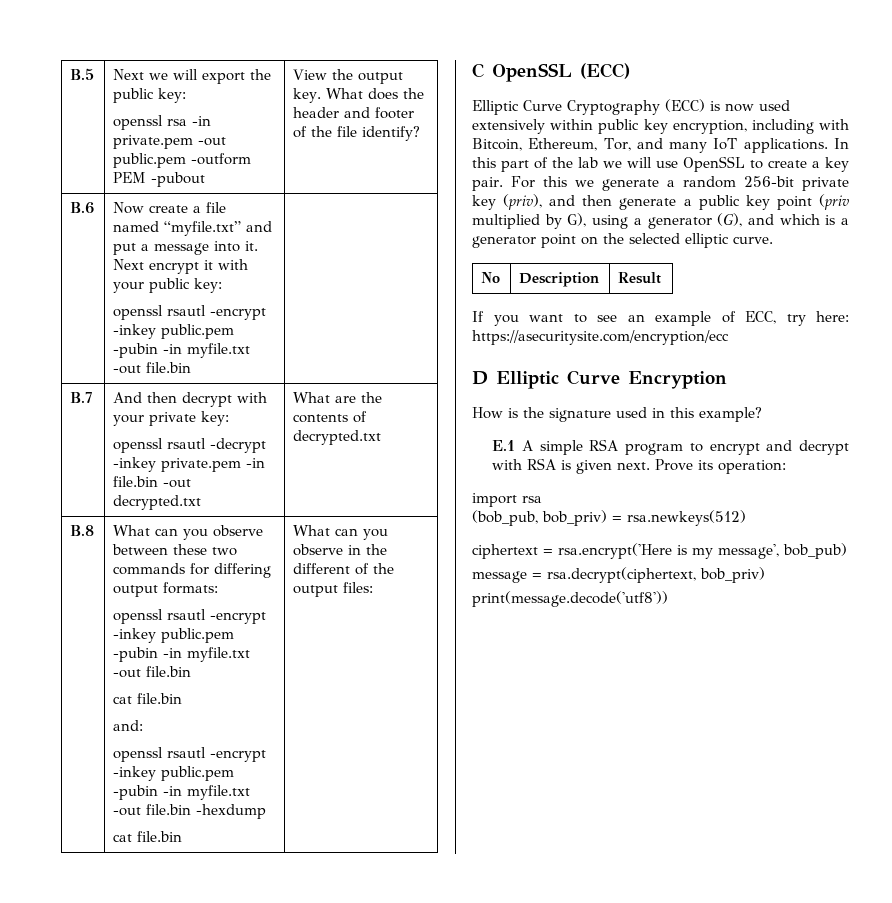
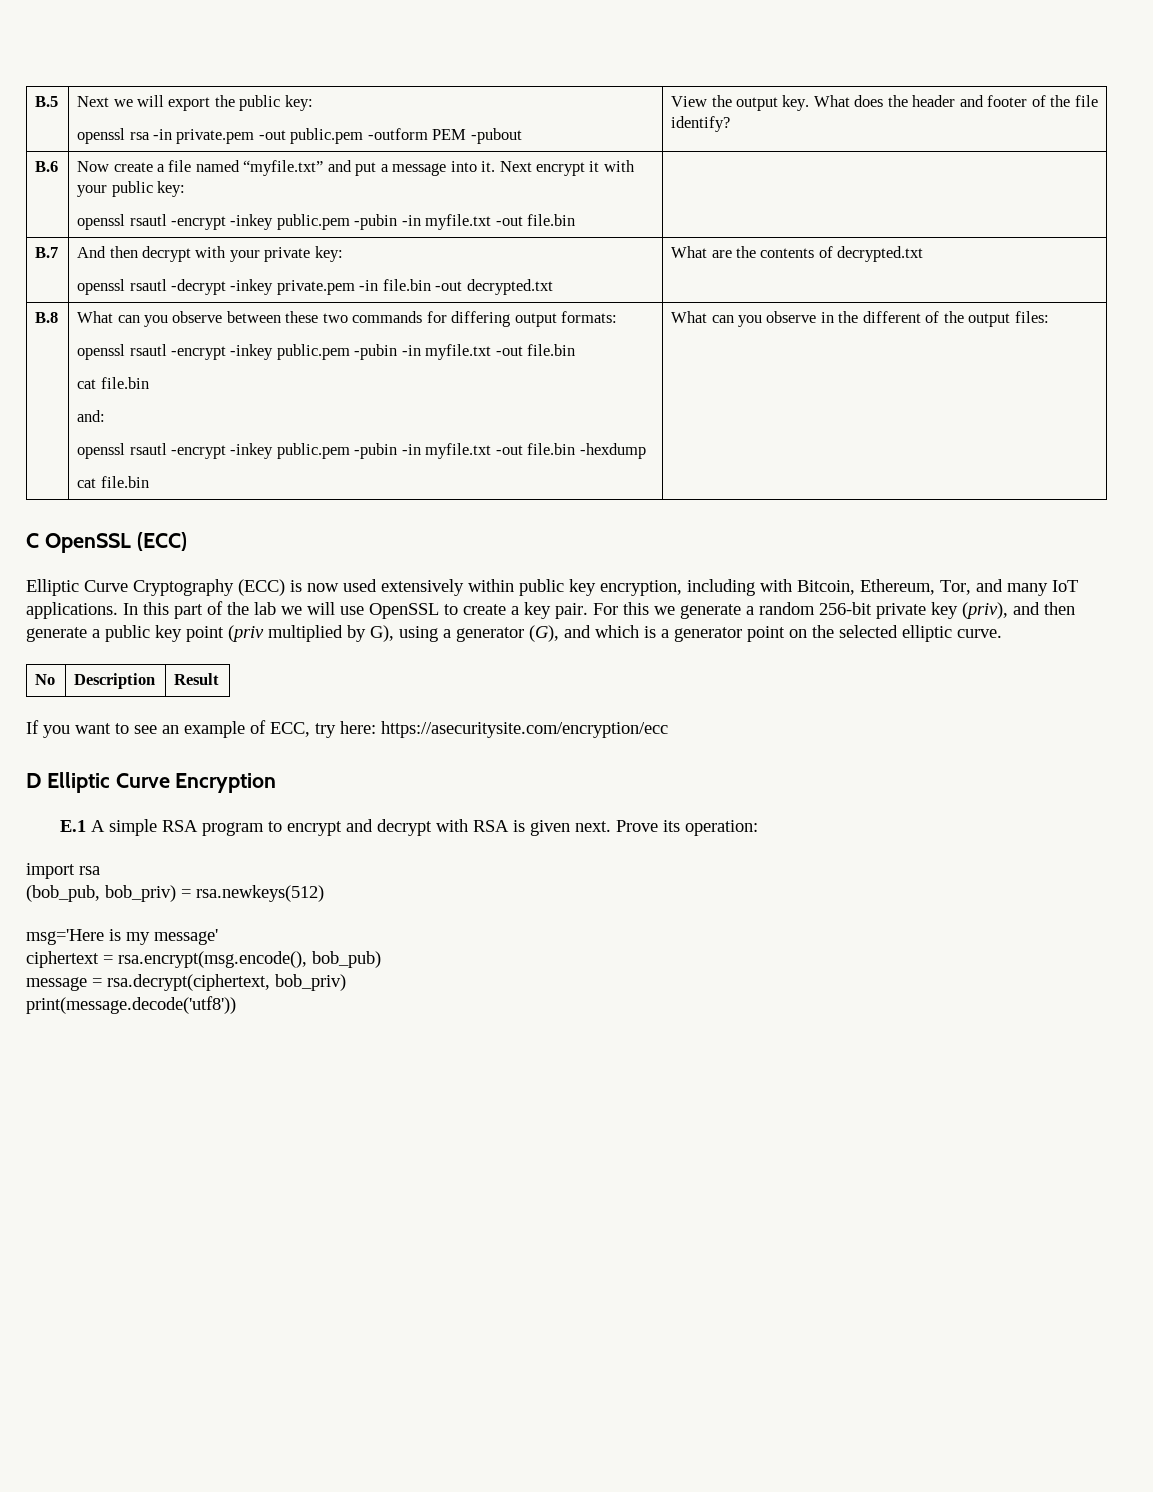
- How is the signature used in this example?
- ciphertext = rsa.encrypt('Here is my message', bob_pub)
+ msg='Here is my message'
+ ciphertext = rsa.encrypt(msg.encode(), bob_pub)

